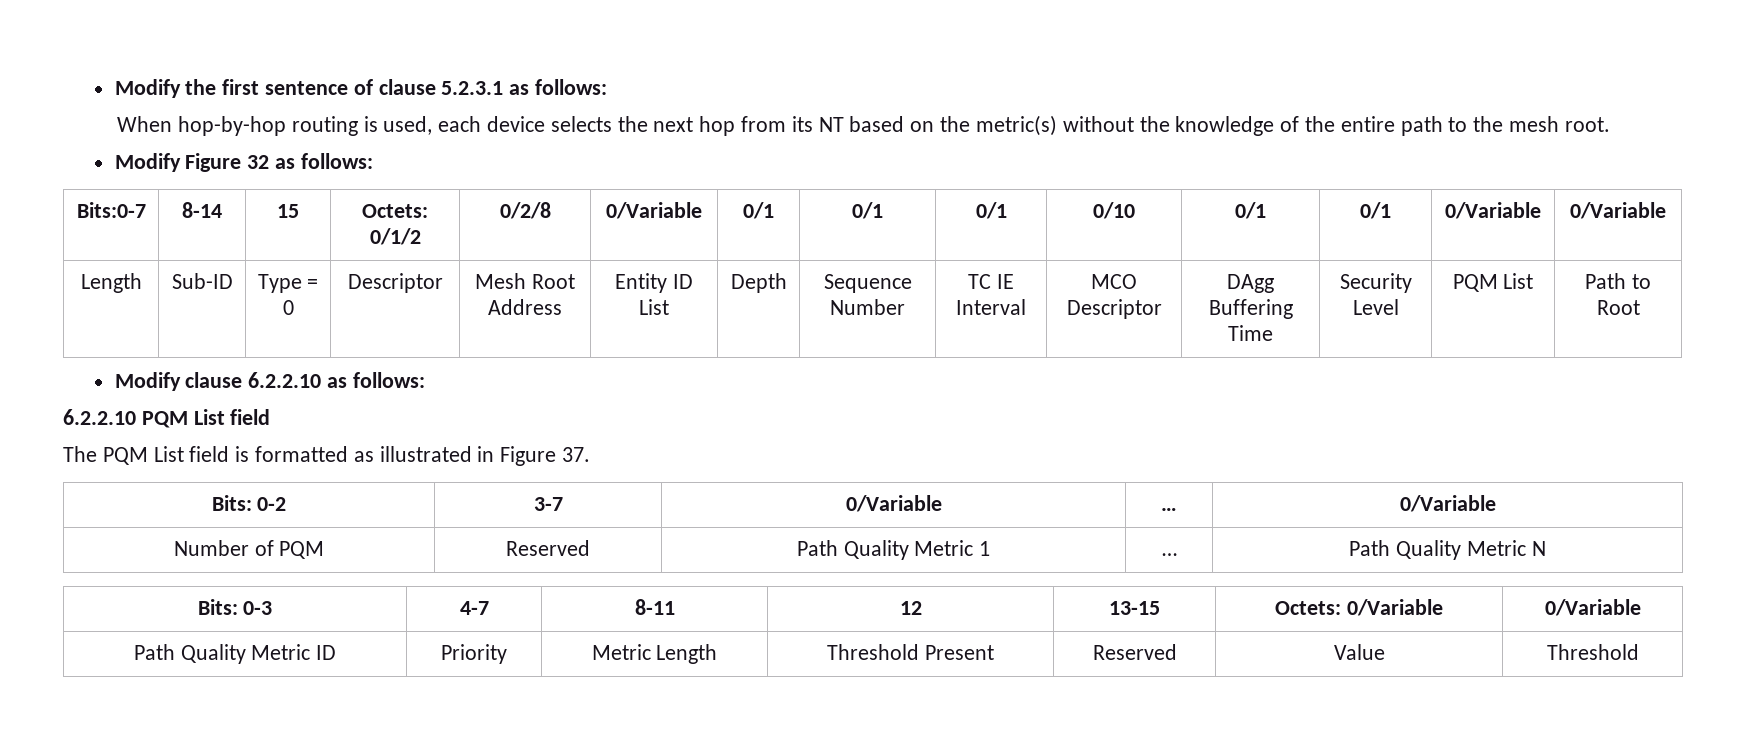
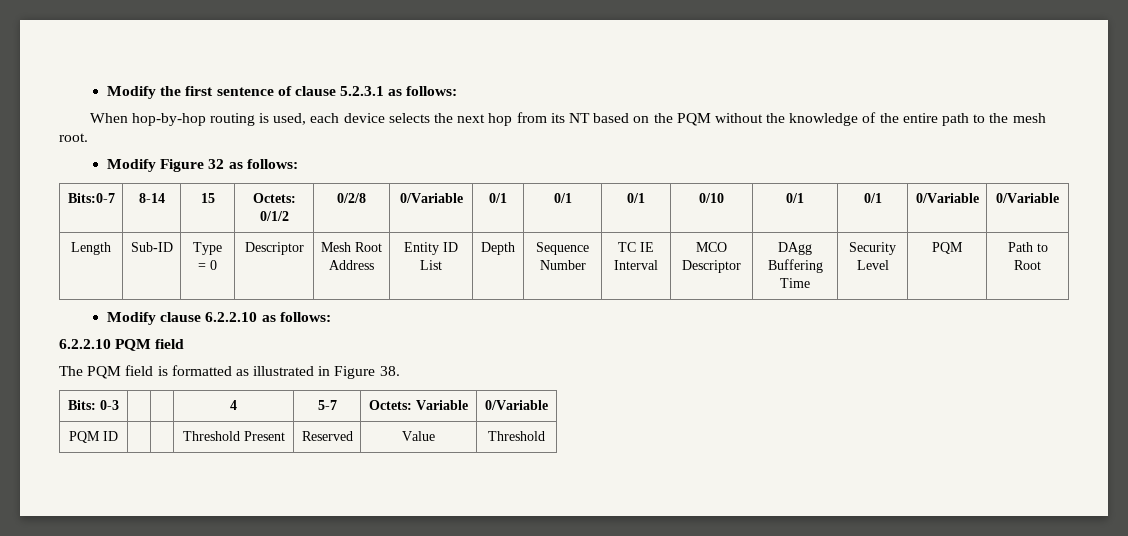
- When hop-by-hop routing is used, each device selects the next hop from its NT based on the metric(s) without the knowledge of the entire path to the mesh root.
+ When hop-by-hop routing is used, each device selects the next hop from its NT based on the PQM without the knowledge of the entire path to the mesh root.
- Length | Sub-ID | Type = 0 | Descriptor | Mesh Root Address | Entity ID List | Depth | Sequence Number | TC IE Interval | MCO Descriptor | DAgg Buffering Time | Security Level | PQM List | Path to Root
+ Length | Sub-ID | Type = 0 | Descriptor | Mesh Root Address | Entity ID List | Depth | Sequence Number | TC IE Interval | MCO Descriptor | DAgg Buffering Time | Security Level | PQM | Path to Root
- 6.2.2.10 PQM List field
+ 6.2.2.10 PQM field
- The PQM List field is formatted as illustrated in Figure 37.
- Bits: 0-2 | 3-7 | 0/Variable | … | 0/Variable
- Number of PQM | Reserved | Path Quality Metric 1 | … | Path Quality Metric N
- Bits: 0-3 | 4-7 | 8-11 | 12 | 13-15 | Octets: 0/Variable | 0/Variable
- Path Quality Metric ID | Priority | Metric Length | Threshold Present | Reserved | Value | Threshold
+ The PQM field is formatted as illustrated in Figure 38.
+ Bits: 0-3 | | | 4 | 5-7 | Octets: Variable | 0/Variable
+ PQM ID | | | Threshold Present | Reserved | Value | Threshold

